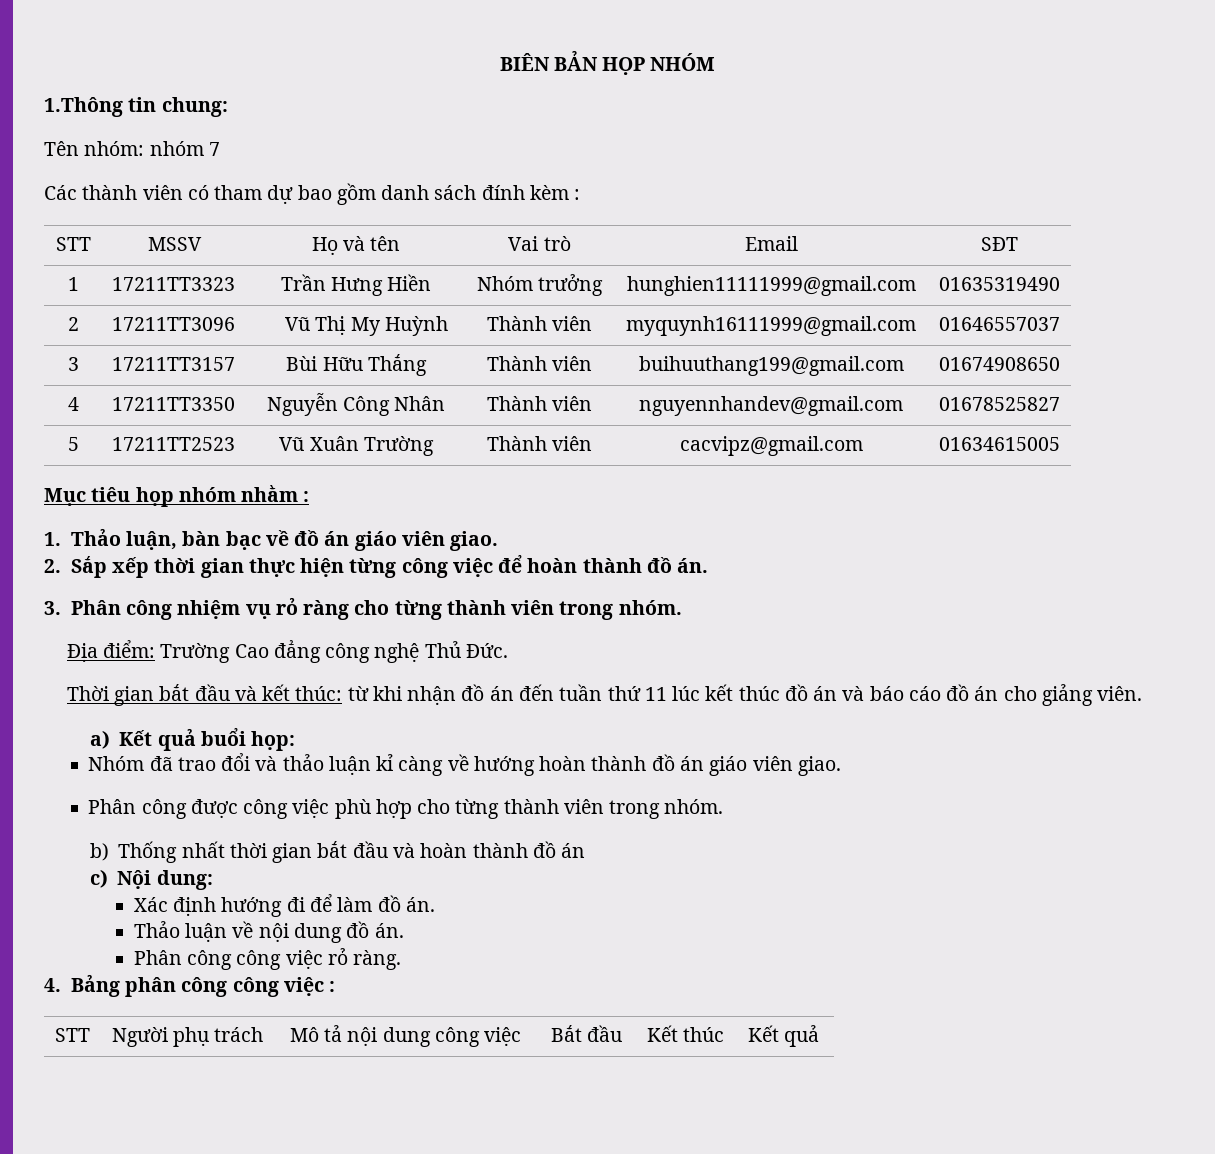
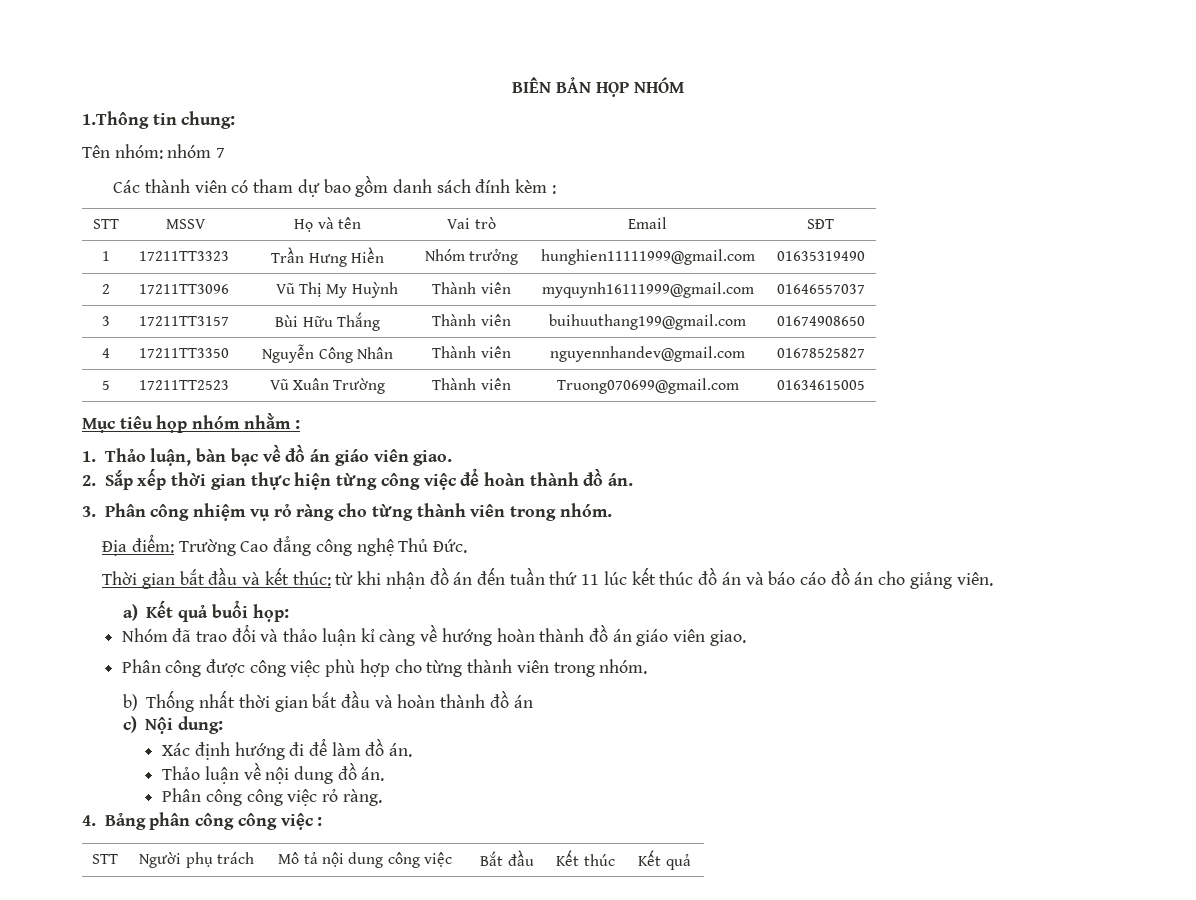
- 5 | 17211TT2523 | Vũ Xuân Trường | Thành viên | cacvipz@gmail.com | 01634615005
+ 5 | 17211TT2523 | Vũ Xuân Trường | Thành viên | Truong070699@gmail.com | 01634615005

